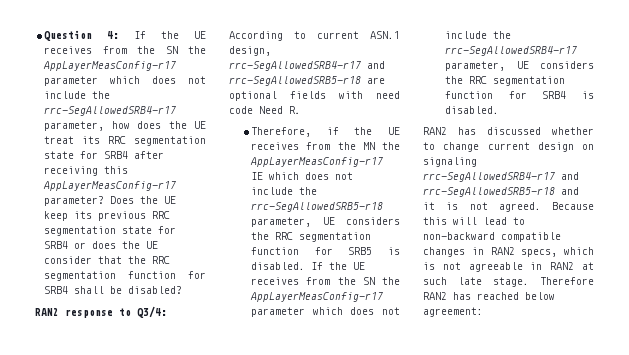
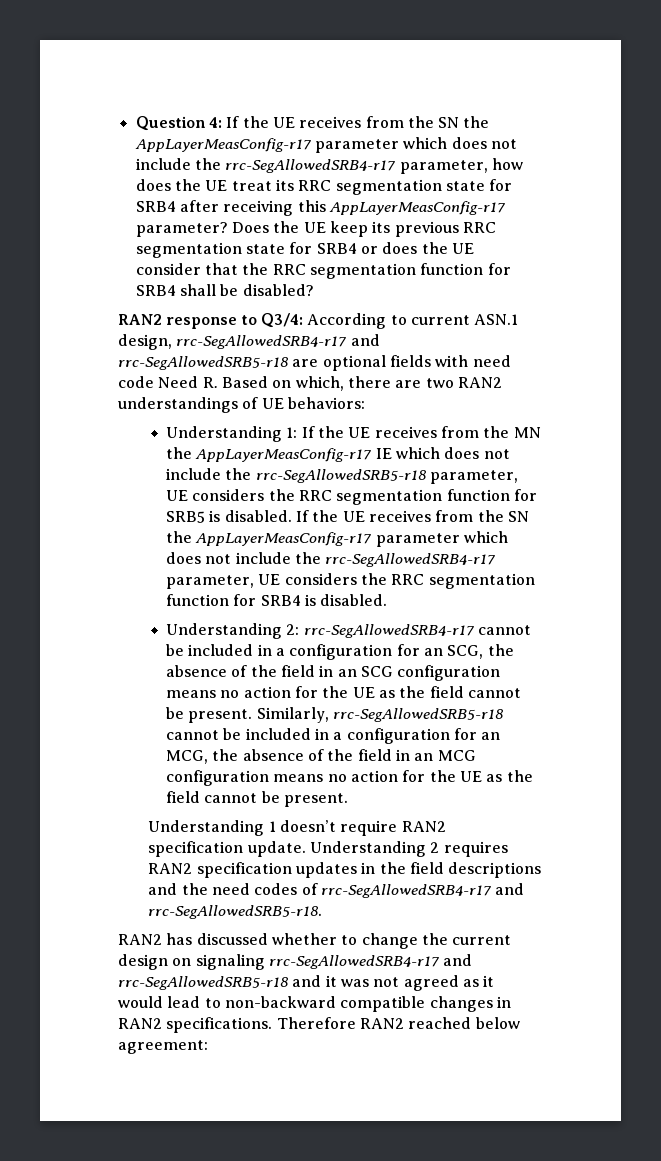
- RAN2 response to Q3/4: According to current ASN.1 design, rrc-SegAllowedSRB4-r17 and rrc-SegAllowedSRB5-r18 are optional fields with need code Need R.
- Therefore, if the UE receives from the MN the AppLayerMeasConfig-r17 IE which does not include the rrc-SegAllowedSRB5-r18 parameter, UE considers the RRC segmentation function for SRB5 is disabled.
+ RAN2 response to Q3/4: According to current ASN.1 design, rrc-SegAllowedSRB4-r17 and rrc-SegAllowedSRB5-r18 are optional fields with need code Need R. Based on which, there are two RAN2 understandings of UE behaviors:
+ Understanding 1: If the UE receives from the MN the AppLayerMeasConfig-r17 IE which does not include the rrc-SegAllowedSRB5-r18 parameter, UE considers the RRC segmentation function for SRB5 is disabled.
+ Understanding 2: rrc-SegAllowedSRB4-r17 cannot be included in a configuration for an SCG, the absence of the field in an SCG configuration means no action for the UE as the field cannot be present. Similarly, rrc-SegAllowedSRB5-r18 cannot be included in a configuration for an MCG, the absence of the field in an MCG configuration means no action for the UE as the field cannot be present.
+ Understanding 1 doesn’t require RAN2 specification update. Understanding 2 requires RAN2 specification updates in the field descriptions and the need codes of rrc-SegAllowedSRB4-r17 and rrc-SegAllowedSRB5-r18.
- RAN2 has discussed whether to change current design on signaling rrc-SegAllowedSRB4-r17 and rrc-SegAllowedSRB5-r18 and it is not agreed. Because this will lead to non-backward compatible changes in RAN2 specs, which is not agreeable in RAN2 at such late stage.
+ RAN2 has discussed whether to change the current design on signaling rrc-SegAllowedSRB4-r17 and rrc-SegAllowedSRB5-r18 and it was not agreed as it would lead to non-backward compatible changes in RAN2 specifications.
- Therefore RAN2 has reached below agreement:
+ Therefore RAN2 reached below agreement:

